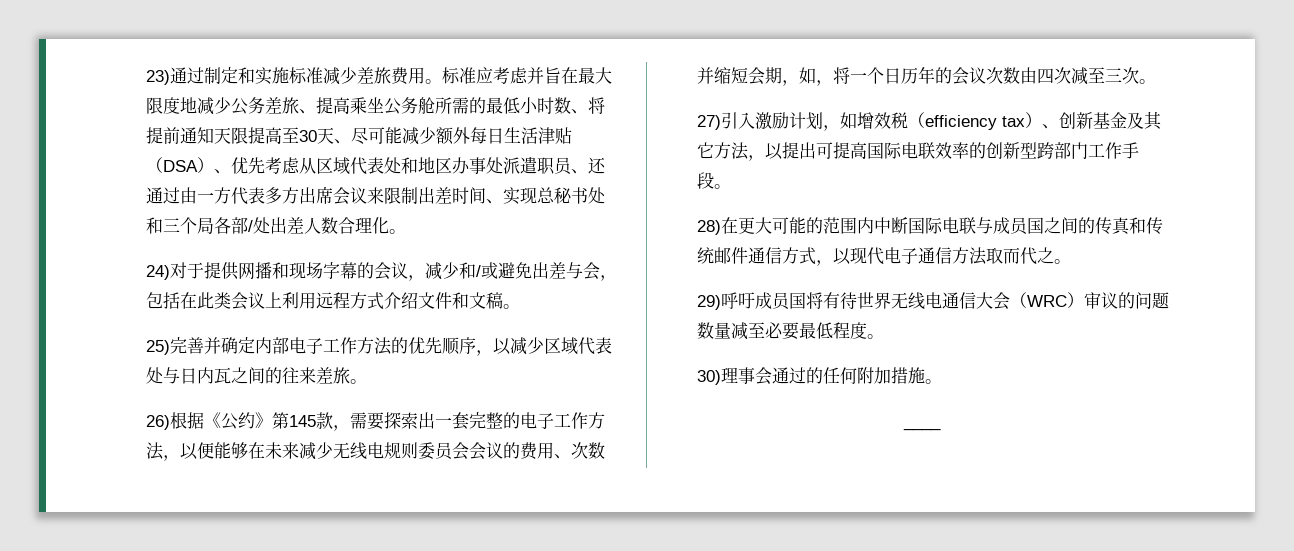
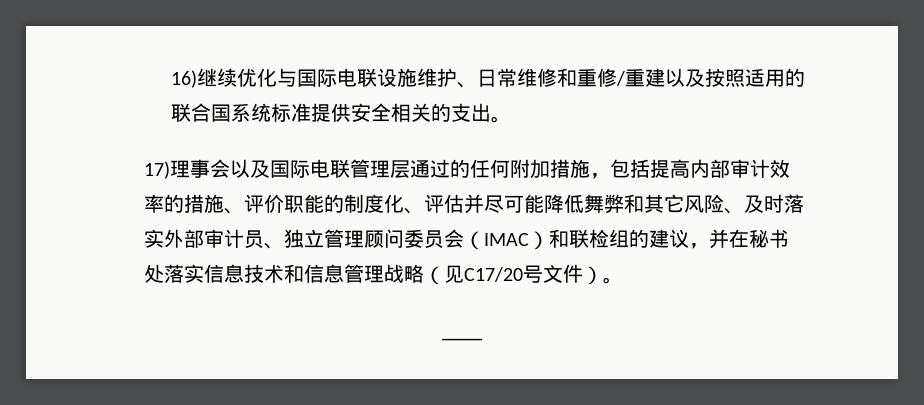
- 23)通过制定和实施标准减少差旅费用。标准应考虑并旨在最大限度地减少公务差旅、提高乘坐公务舱所需的最低小时数、将提前通知天限提高至30天、尽可能减少额外每日生活津贴（DSA）、优先考虑从区域代表处和地区办事处派遣职员、还通过由一方代表多方出席会议来限制出差时间、实现总秘书处和三个局各部/处出差人数合理化。
- 24)对于提供网播和现场字幕的会议，减少和/或避免出差与会，包括在此类会议上利用远程方式介绍文件和文稿。
- 25)完善并确定内部电子工作方法的优先顺序，以减少区域代表处与日内瓦之间的往来差旅。
- 26)根据《公约》第145款，需要探索出一套完整的电子工作方法，以便能够在未来减少无线电规则委员会会议的费用、次数并缩短会期，如，将一个日历年的会议次数由四次减至三次。
- 27)引入激励计划，如增效税（efficiency tax）、创新基金及其它方法，以提出可提高国际电联效率的创新型跨部门工作手段。
- 28)在更大可能的范围内中断国际电联与成员国之间的传真和传统邮件通信方式，以现代电子通信方法取而代之。
- 29)呼吁成员国将有待世界无线电通信大会（WRC）审议的问题数量减至必要最低程度。
- 30)理事会通过的任何附加措施。
+ 16)继续优化与国际电联设施维护、日常维修和重修/重建以及按照适用的联合国系统标准提供安全相关的支出。
+ 17)理事会以及国际电联管理层通过的任何附加措施，包括提高内部审计效率的措施、评价职能的制度化、评估并尽可能降低舞弊和其它风险、及时落实外部审计员、独立管理顾问委员会（IMAC）和联检组的建议，并在秘书处落实信息技术和信息管理战略（见C17/20号文件）。

